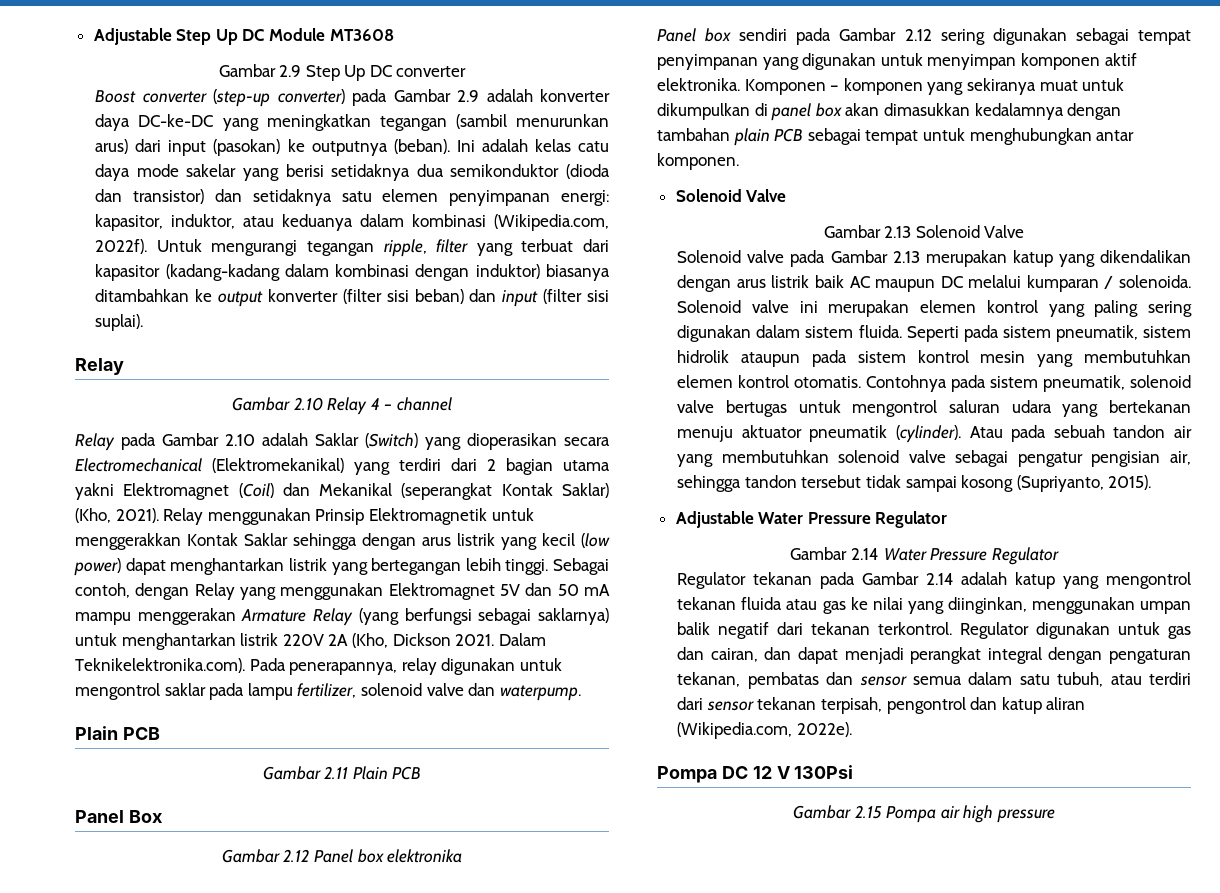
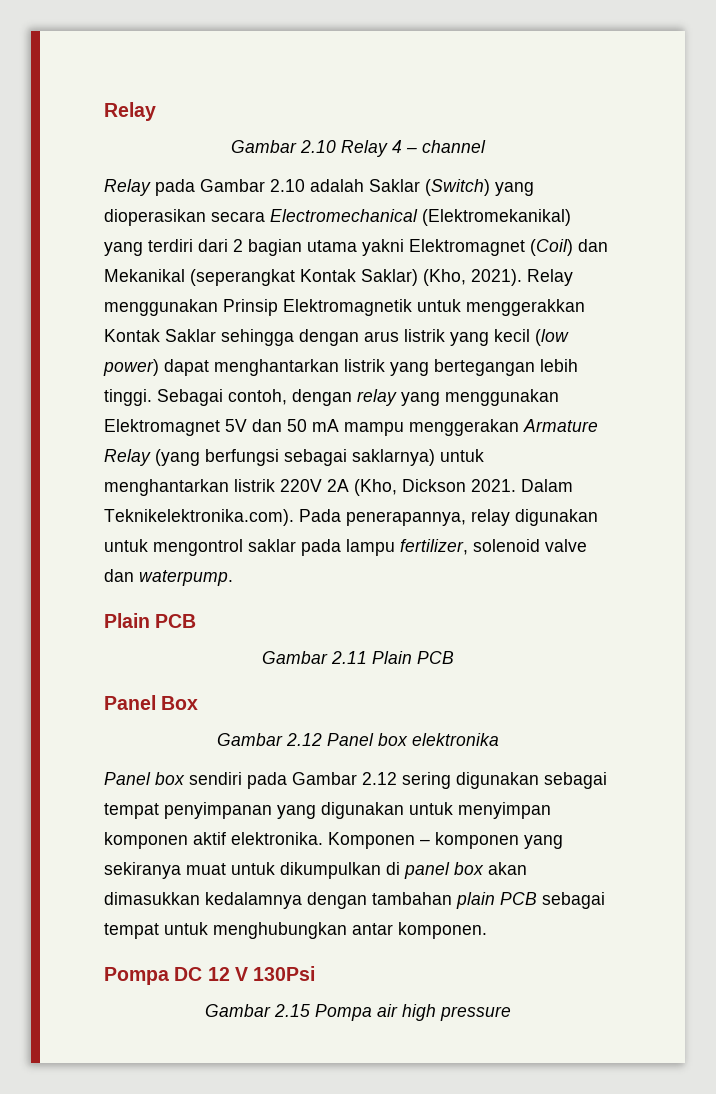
- Adjustable Step Up DC Module MT3608
- Gambar 2.9 Step Up DC converter
- Boost converter (step-up converter) pada Gambar 2.9 adalah konverter daya DC-ke-DC yang meningkatkan tegangan (sambil menurunkan arus) dari input (pasokan) ke outputnya (beban). Ini adalah kelas catu daya mode sakelar yang berisi setidaknya dua semikonduktor (dioda dan transistor) dan setidaknya satu elemen penyimpanan energi: kapasitor, induktor, atau keduanya dalam kombinasi (Wikipedia.com, 2022f). Untuk mengurangi tegangan ripple, filter yang terbuat dari kapasitor (kadang-kadang dalam kombinasi dengan induktor) biasanya ditambahkan ke output konverter (filter sisi beban) dan input (filter sisi suplai).
- Sebagai contoh, dengan Relay yang menggunakan Elektromagnet 5V dan 50 mA mampu menggerakan Armature Relay (yang berfungsi sebagai saklarnya) untuk menghantarkan listrik 220V 2A (Kho, Dickson 2021.
+ Sebagai contoh, dengan relay yang menggunakan Elektromagnet 5V dan 50 mA mampu menggerakan Armature Relay (yang berfungsi sebagai saklarnya) untuk menghantarkan listrik 220V 2A (Kho, Dickson 2021.
  Komponen – komponen yang sekiranya muat untuk dikumpulkan di panel box akan dimasukkan kedalamnya dengan tambahan plain PCB sebagai tempat untuk menghubungkan antar komponen.
- Solenoid Valve
- Gambar 2.13 Solenoid Valve
- Solenoid valve pada Gambar 2.13 merupakan katup yang dikendalikan dengan arus listrik baik AC maupun DC melalui kumparan / solenoida. Solenoid valve ini merupakan elemen kontrol yang paling sering digunakan dalam sistem fluida. Seperti pada sistem pneumatik, sistem hidrolik ataupun pada sistem kontrol mesin yang membutuhkan elemen kontrol otomatis. Contohnya pada sistem pneumatik, solenoid valve bertugas untuk mengontrol saluran udara yang bertekanan menuju aktuator pneumatik (cylinder). Atau pada sebuah tandon air yang membutuhkan solenoid valve sebagai pengatur pengisian air, sehingga tandon tersebut tidak sampai kosong (Supriyanto, 2015).
- Adjustable Water Pressure Regulator
- Gambar 2.14 Water Pressure Regulator
- Regulator tekanan pada Gambar 2.14 adalah katup yang mengontrol tekanan fluida atau gas ke nilai yang diinginkan, menggunakan umpan balik negatif dari tekanan terkontrol. Regulator digunakan untuk gas dan cairan, dan dapat menjadi perangkat integral dengan pengaturan tekanan, pembatas dan sensor semua dalam satu tubuh, atau terdiri dari sensor tekanan terpisah, pengontrol dan katup aliran (Wikipedia.com, 2022e).

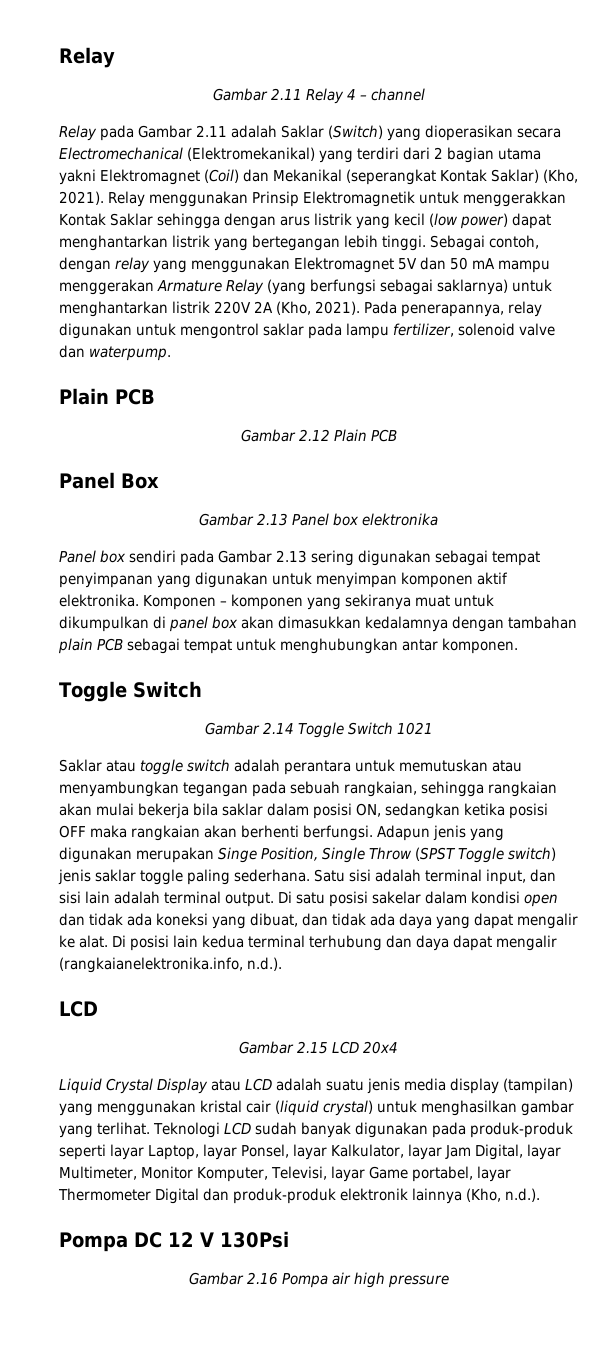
- Gambar 2.10 Relay 4 – channel
+ Gambar 2.11 Relay 4 – channel
- Relay pada Gambar 2.10 adalah Saklar (Switch) yang dioperasikan secara Electromechanical (Elektromekanikal) yang terdiri dari 2 bagian utama yakni Elektromagnet (Coil) dan Mekanikal (seperangkat Kontak Saklar) (Kho, 2021).
+ Relay pada Gambar 2.11 adalah Saklar (Switch) yang dioperasikan secara Electromechanical (Elektromekanikal) yang terdiri dari 2 bagian utama yakni Elektromagnet (Coil) dan Mekanikal (seperangkat Kontak Saklar) (Kho, 2021).
- Sebagai contoh, dengan relay yang menggunakan Elektromagnet 5V dan 50 mA mampu menggerakan Armature Relay (yang berfungsi sebagai saklarnya) untuk menghantarkan listrik 220V 2A (Kho, Dickson 2021. Dalam Teknikelektronika.com). Pada penerapannya, relay digunakan untuk mengontrol saklar pada lampu fertilizer, solenoid valve dan waterpump.
+ Sebagai contoh, dengan relay yang menggunakan Elektromagnet 5V dan 50 mA mampu menggerakan Armature Relay (yang berfungsi sebagai saklarnya) untuk menghantarkan listrik 220V 2A (Kho, 2021). Pada penerapannya, relay digunakan untuk mengontrol saklar pada lampu fertilizer, solenoid valve dan waterpump.
- Gambar 2.11 Plain PCB
+ Gambar 2.12 Plain PCB
- Gambar 2.12 Panel box elektronika
+ Gambar 2.13 Panel box elektronika
- Panel box sendiri pada Gambar 2.12 sering digunakan sebagai tempat penyimpanan yang digunakan untuk menyimpan komponen aktif elektronika.
+ Panel box sendiri pada Gambar 2.13 sering digunakan sebagai tempat penyimpanan yang digunakan untuk menyimpan komponen aktif elektronika.
  Komponen – komponen yang sekiranya muat untuk dikumpulkan di panel box akan dimasukkan kedalamnya dengan tambahan plain PCB sebagai tempat untuk menghubungkan antar komponen.
+ Toggle Switch
+ Gambar 2.14 Toggle Switch 1021
+ Saklar atau toggle switch adalah perantara untuk memutuskan atau menyambungkan tegangan pada sebuah rangkaian, sehingga rangkaian akan mulai bekerja bila saklar dalam posisi ON, sedangkan ketika posisi OFF maka rangkaian akan berhenti berfungsi. Adapun jenis yang digunakan merupakan Singe Position, Single Throw (SPST Toggle switch) jenis saklar toggle paling sederhana. Satu sisi adalah terminal input, dan sisi lain adalah terminal output. Di satu posisi sakelar dalam kondisi open dan tidak ada koneksi yang dibuat, dan tidak ada daya yang dapat mengalir ke alat. Di posisi lain kedua terminal terhubung dan daya dapat mengalir (rangkaianelektronika.info, n.d.).
+ LCD
+ Gambar 2.15 LCD 20x4
+ Liquid Crystal Display atau LCD adalah suatu jenis media display (tampilan) yang menggunakan kristal cair (liquid crystal) untuk menghasilkan gambar yang terlihat. Teknologi LCD sudah banyak digunakan pada produk-produk seperti layar Laptop, layar Ponsel, layar Kalkulator, layar Jam Digital, layar Multimeter, Monitor Komputer, Televisi, layar Game portabel, layar Thermometer Digital dan produk-produk elektronik lainnya (Kho, n.d.).
- Gambar 2.15 Pompa air high pressure
+ Gambar 2.16 Pompa air high pressure

